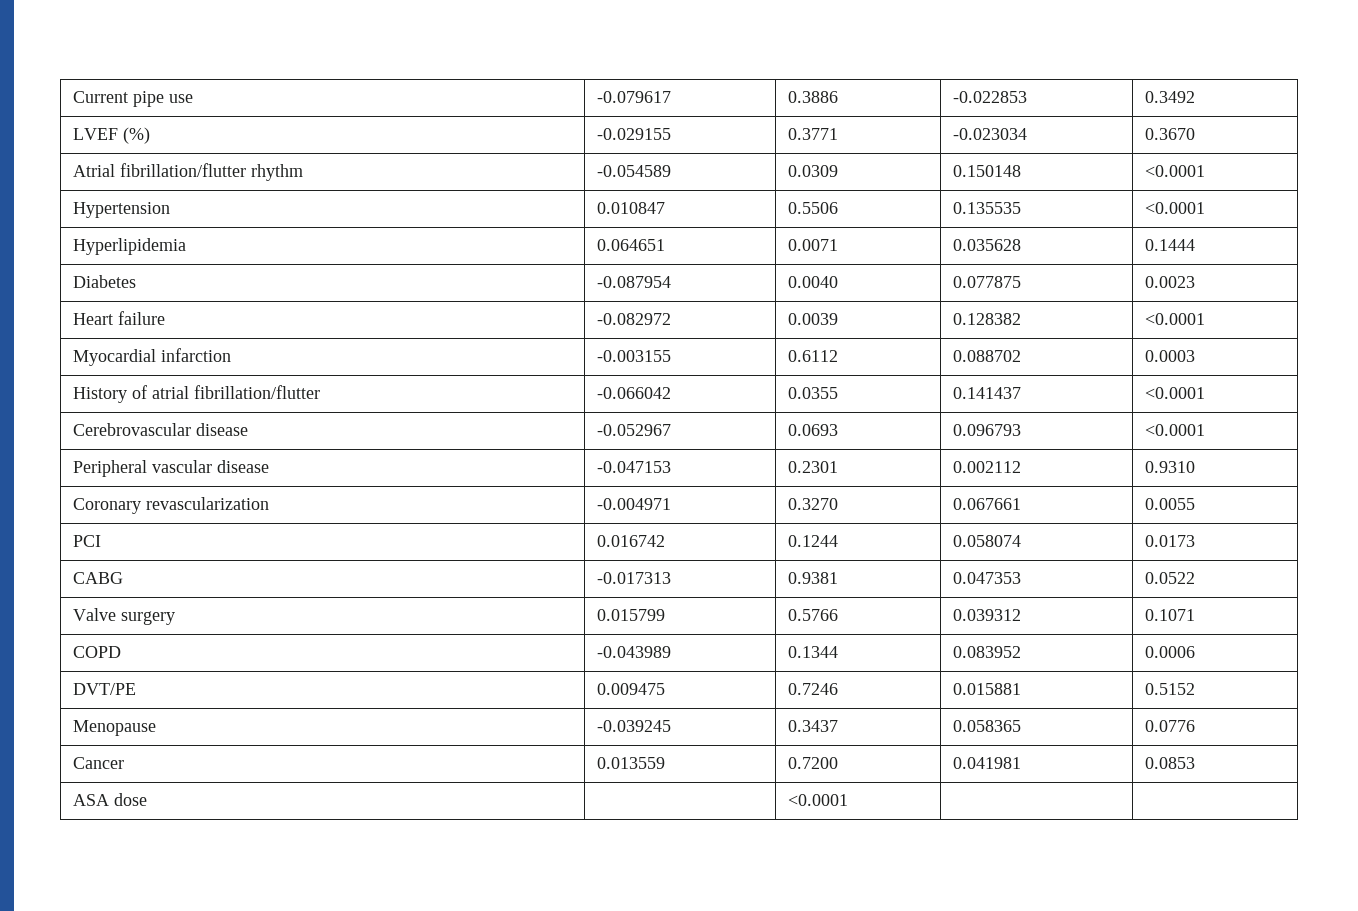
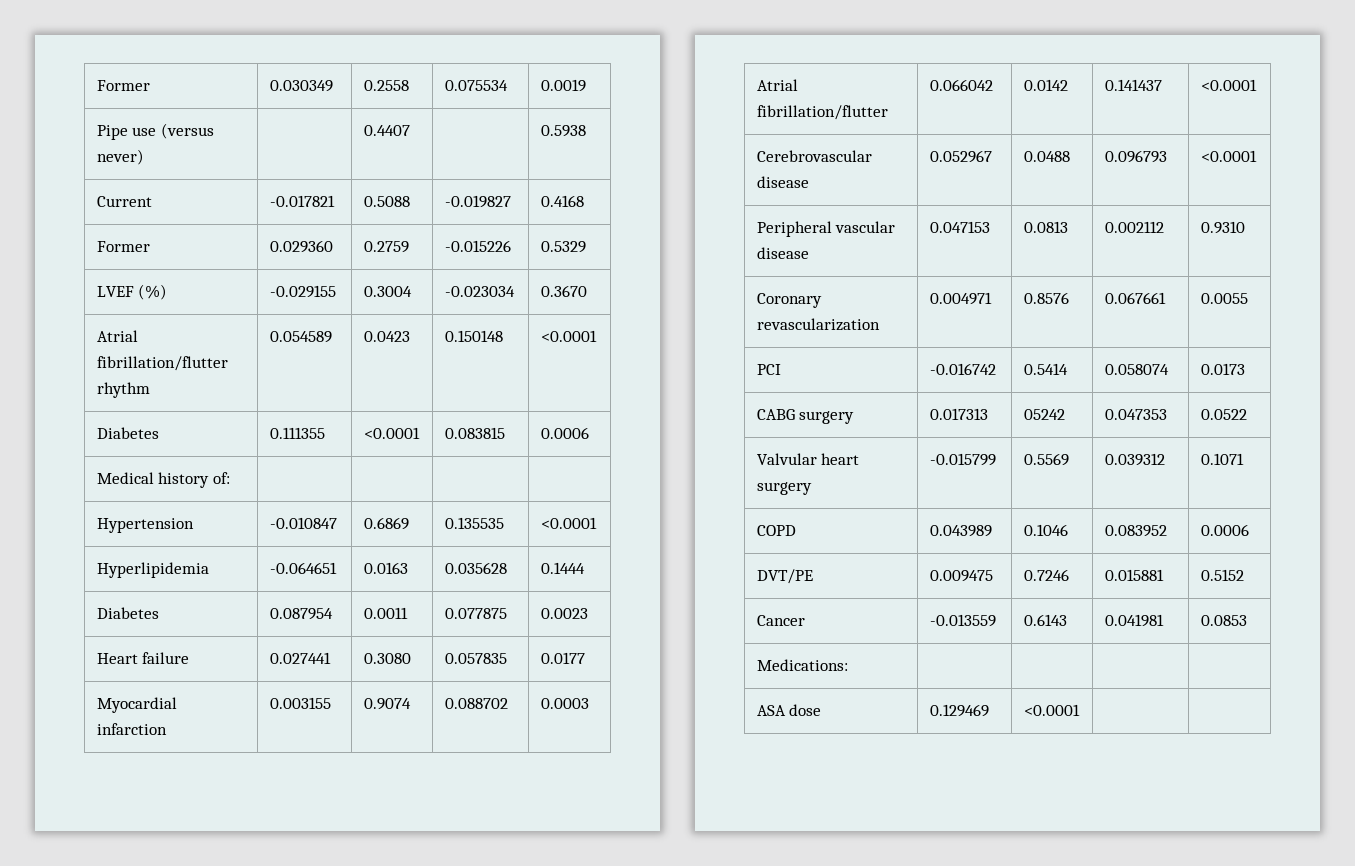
- Current pipe use | -0.079617 | 0.3886 | -0.022853 | 0.3492
+ Former | 0.030349 | 0.2558 | 0.075534 | 0.0019
+ Pipe use (versus never) | | 0.4407 | | 0.5938
+ Current | -0.017821 | 0.5088 | -0.019827 | 0.4168
+ Former | 0.029360 | 0.2759 | -0.015226 | 0.5329
- LVEF (%) | -0.029155 | 0.3771 | -0.023034 | 0.3670
+ LVEF (%) | -0.029155 | 0.3004 | -0.023034 | 0.3670
- Atrial fibrillation/flutter rhythm | -0.054589 | 0.0309 | 0.150148 | <0.0001
+ Atrial fibrillation/flutter rhythm | 0.054589 | 0.0423 | 0.150148 | <0.0001
+ Diabetes | 0.111355 | <0.0001 | 0.083815 | 0.0006
+ Medical history of: | | | |
- Hypertension | 0.010847 | 0.5506 | 0.135535 | <0.0001
+ Hypertension | -0.010847 | 0.6869 | 0.135535 | <0.0001
- Hyperlipidemia | 0.064651 | 0.0071 | 0.035628 | 0.1444
+ Hyperlipidemia | -0.064651 | 0.0163 | 0.035628 | 0.1444
- Diabetes | -0.087954 | 0.0040 | 0.077875 | 0.0023
+ Diabetes | 0.087954 | 0.0011 | 0.077875 | 0.0023
- Heart failure | -0.082972 | 0.0039 | 0.128382 | <0.0001
+ Heart failure | 0.027441 | 0.3080 | 0.057835 | 0.0177
- Myocardial infarction | -0.003155 | 0.6112 | 0.088702 | 0.0003
+ Myocardial infarction | 0.003155 | 0.9074 | 0.088702 | 0.0003
- History of atrial fibrillation/flutter | -0.066042 | 0.0355 | 0.141437 | <0.0001
+ Atrial fibrillation/flutter | 0.066042 | 0.0142 | 0.141437 | <0.0001
- Cerebrovascular disease | -0.052967 | 0.0693 | 0.096793 | <0.0001
+ Cerebrovascular disease | 0.052967 | 0.0488 | 0.096793 | <0.0001
- Peripheral vascular disease | -0.047153 | 0.2301 | 0.002112 | 0.9310
+ Peripheral vascular disease | 0.047153 | 0.0813 | 0.002112 | 0.9310
- Coronary revascularization | -0.004971 | 0.3270 | 0.067661 | 0.0055
+ Coronary revascularization | 0.004971 | 0.8576 | 0.067661 | 0.0055
- PCI | 0.016742 | 0.1244 | 0.058074 | 0.0173
+ PCI | -0.016742 | 0.5414 | 0.058074 | 0.0173
- CABG | -0.017313 | 0.9381 | 0.047353 | 0.0522
+ CABG surgery | 0.017313 | 05242 | 0.047353 | 0.0522
- Valve surgery | 0.015799 | 0.5766 | 0.039312 | 0.1071
+ Valvular heart surgery | -0.015799 | 0.5569 | 0.039312 | 0.1071
- COPD | -0.043989 | 0.1344 | 0.083952 | 0.0006
+ COPD | 0.043989 | 0.1046 | 0.083952 | 0.0006
- Menopause | -0.039245 | 0.3437 | 0.058365 | 0.0776
- Cancer | 0.013559 | 0.7200 | 0.041981 | 0.0853
+ Cancer | -0.013559 | 0.6143 | 0.041981 | 0.0853
+ Medications: | | | |
- ASA dose | | <0.0001 | |
+ ASA dose | 0.129469 | <0.0001 | |

